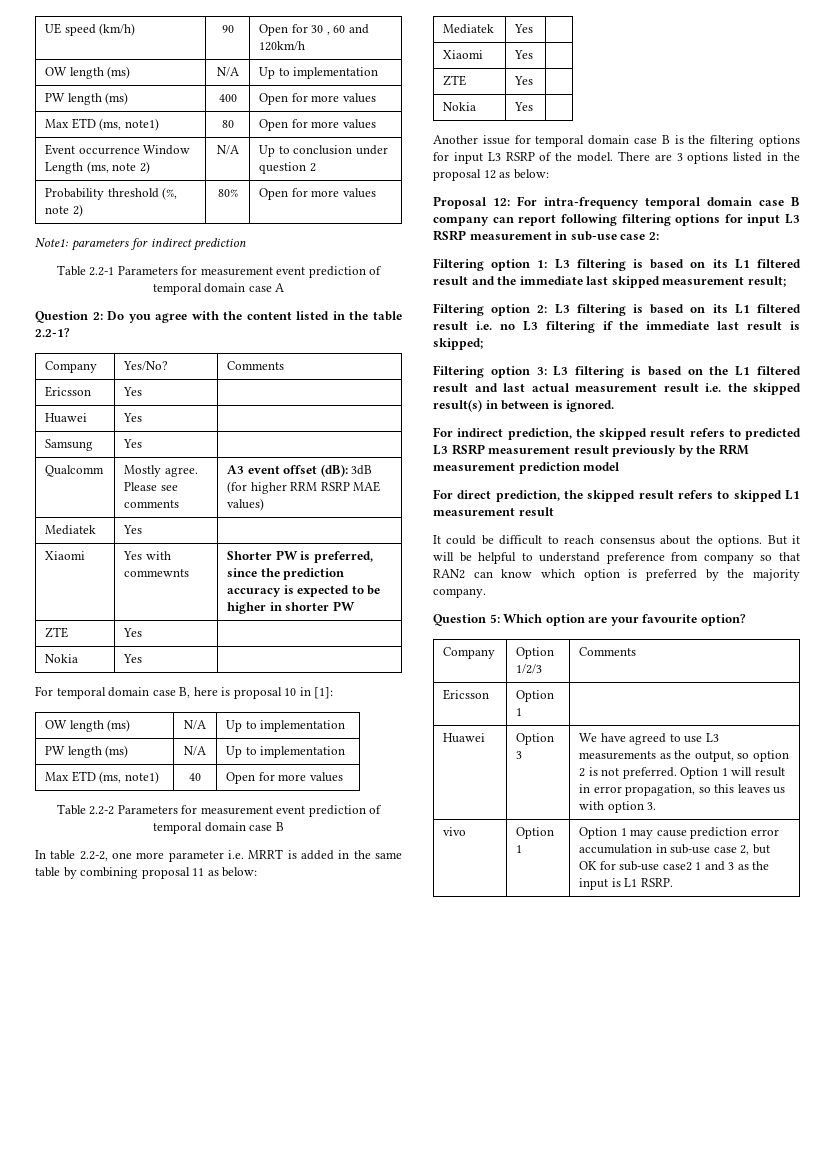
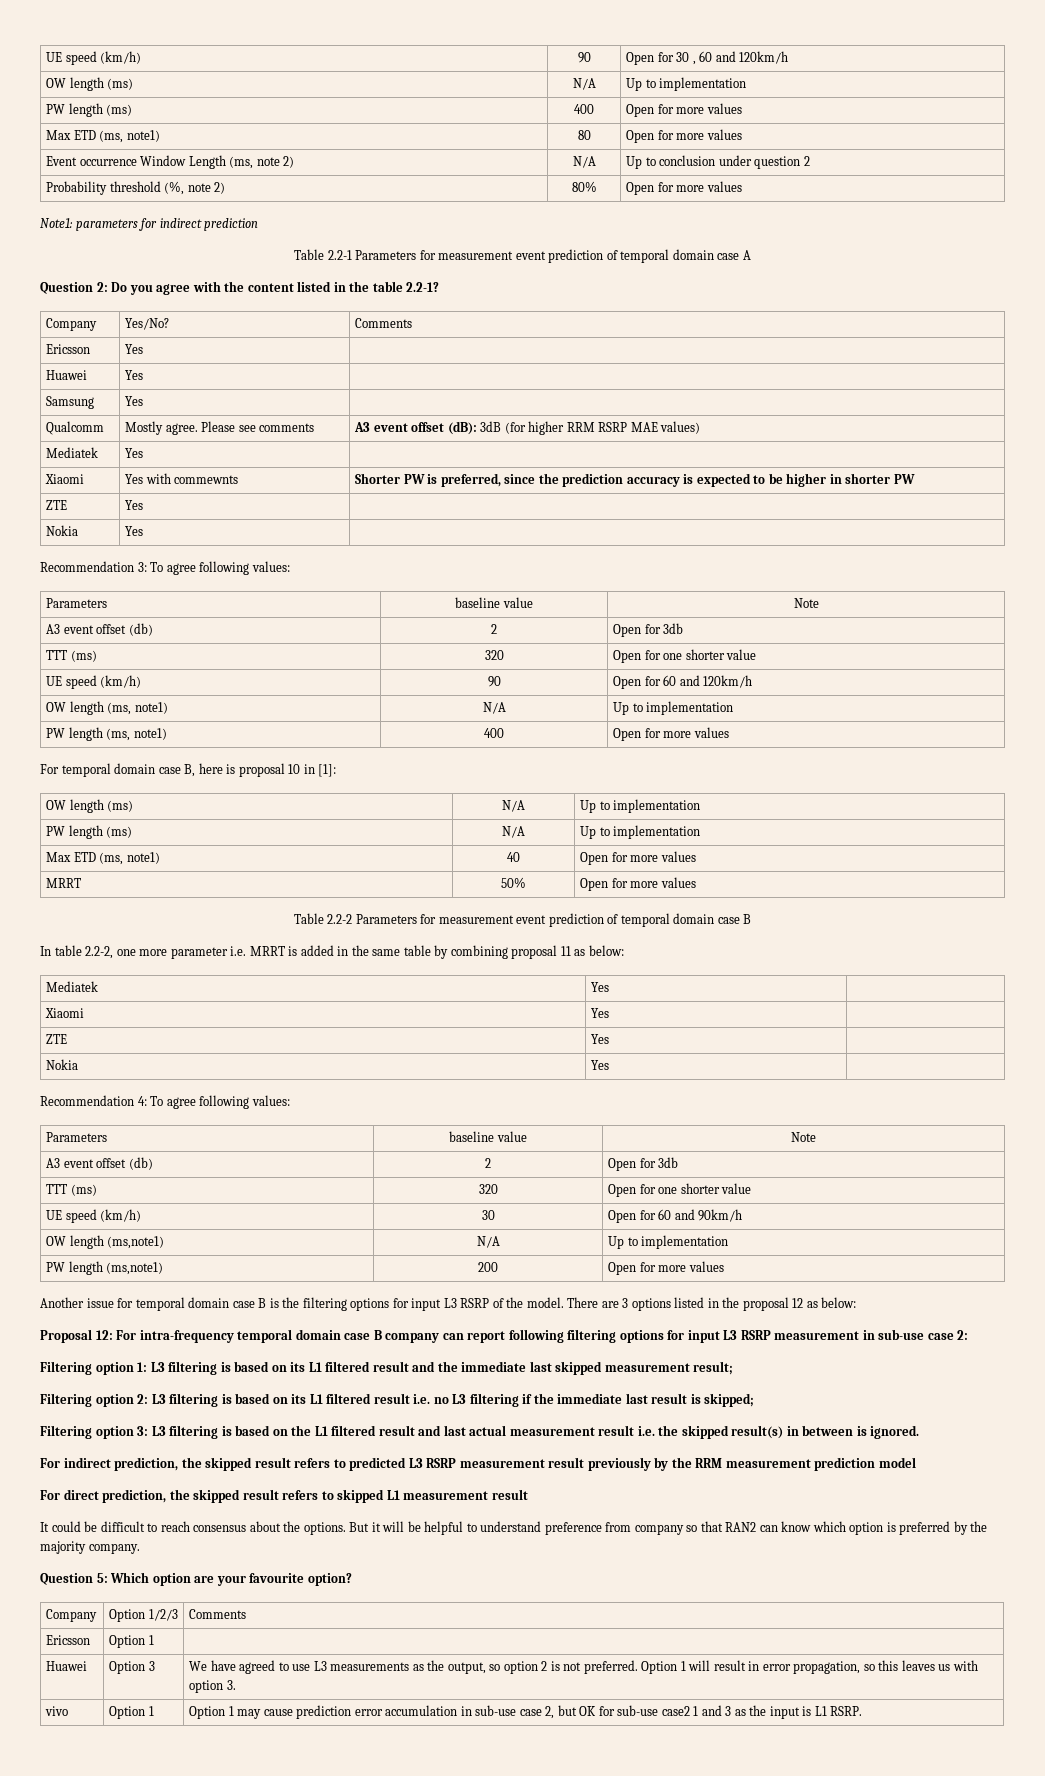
+ Recommendation 3: To agree following values:
+ Parameters | baseline value | Note
+ A3 event offset (db) | 2 | Open for 3db
+ TTT (ms) | 320 | Open for one shorter value
+ UE speed (km/h) | 90 | Open for 60 and 120km/h
+ OW length (ms, note1) | N/A | Up to implementation
+ PW length (ms, note1) | 400 | Open for more values
+ MRRT | 50% | Open for more values
+ Recommendation 4: To agree following values:
+ Parameters | baseline value | Note
+ A3 event offset (db) | 2 | Open for 3db
+ TTT (ms) | 320 | Open for one shorter value
+ UE speed (km/h) | 30 | Open for 60 and 90km/h
+ OW length (ms,note1) | N/A | Up to implementation
+ PW length (ms,note1) | 200 | Open for more values

